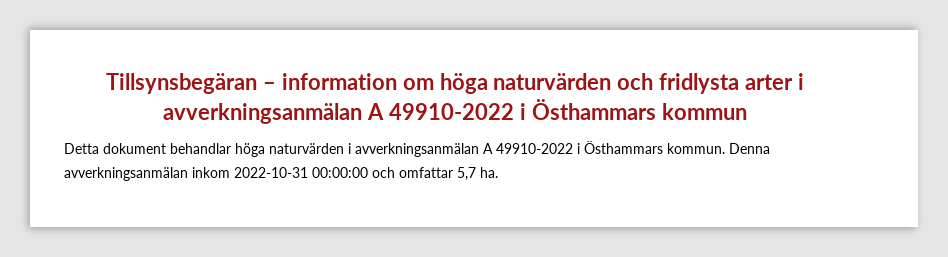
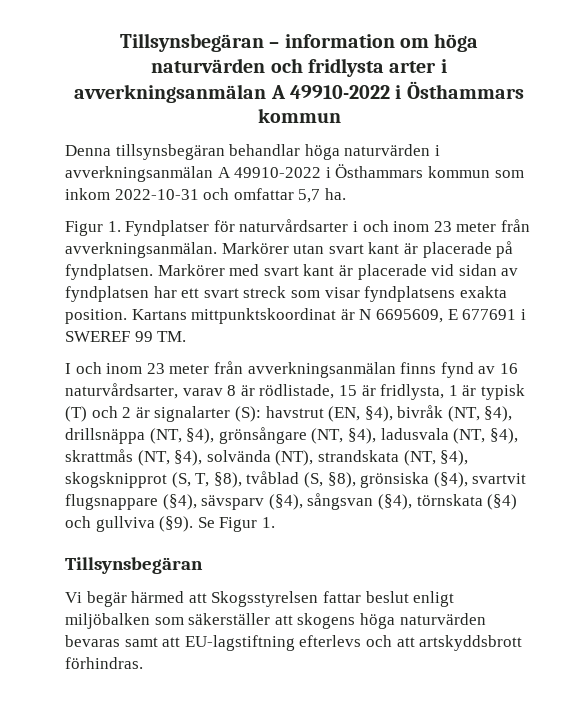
- Detta dokument behandlar höga naturvärden i avverkningsanmälan A 49910-2022 i Östhammars kommun. Denna avverkningsanmälan inkom 2022-10-31 00:00:00 och omfattar 5,7 ha.
+ Denna tillsynsbegäran behandlar höga naturvärden i avverkningsanmälan A 49910-2022 i Östhammars kommun som inkom 2022-10-31 och omfattar 5,7 ha.
+ Figur 1. Fyndplatser för naturvårdsarter i och inom 23 meter från avverkningsanmälan. Markörer utan svart kant är placerade på fyndplatsen. Markörer med svart kant är placerade vid sidan av fyndplatsen har ett svart streck som visar fyndplatsens exakta position. Kartans mittpunktskoordinat är N 6695609, E 677691 i SWEREF 99 TM.
+ I och inom 23 meter från avverkningsanmälan finns fynd av 16 naturvårdsarter, varav 8 är rödlistade, 15 är fridlysta, 1 är typisk (T) och 2 är signalarter (S): havstrut (EN, §4), bivråk (NT, §4), drillsnäppa (NT, §4), grönsångare (NT, §4), ladusvala (NT, §4), skrattmås (NT, §4), solvända (NT), strandskata (NT, §4), skogsknipprot (S, T, §8), tvåblad (S, §8), grönsiska (§4), svartvit flugsnappare (§4), sävsparv (§4), sångsvan (§4), törnskata (§4) och gullviva (§9). Se Figur 1.
+ Tillsynsbegäran
+ Vi begär härmed att Skogsstyrelsen fattar beslut enligt miljöbalken som säkerställer att skogens höga naturvärden bevaras samt att EU-lagstiftning efterlevs och att artskyddsbrott förhindras.

